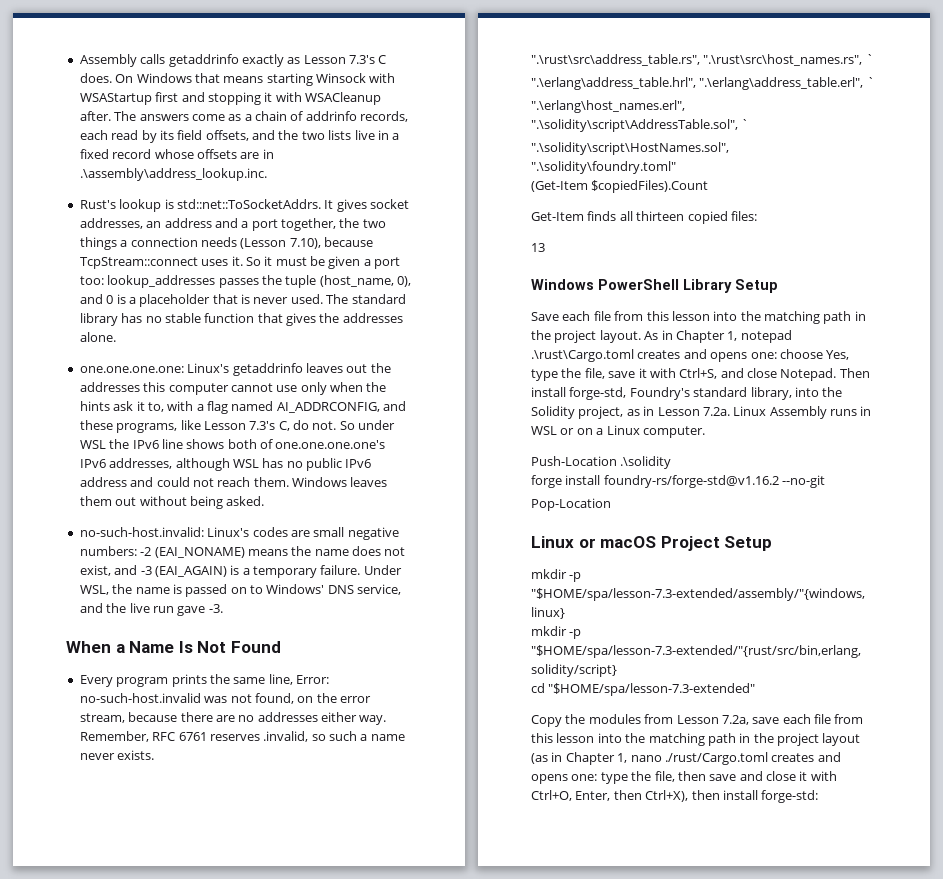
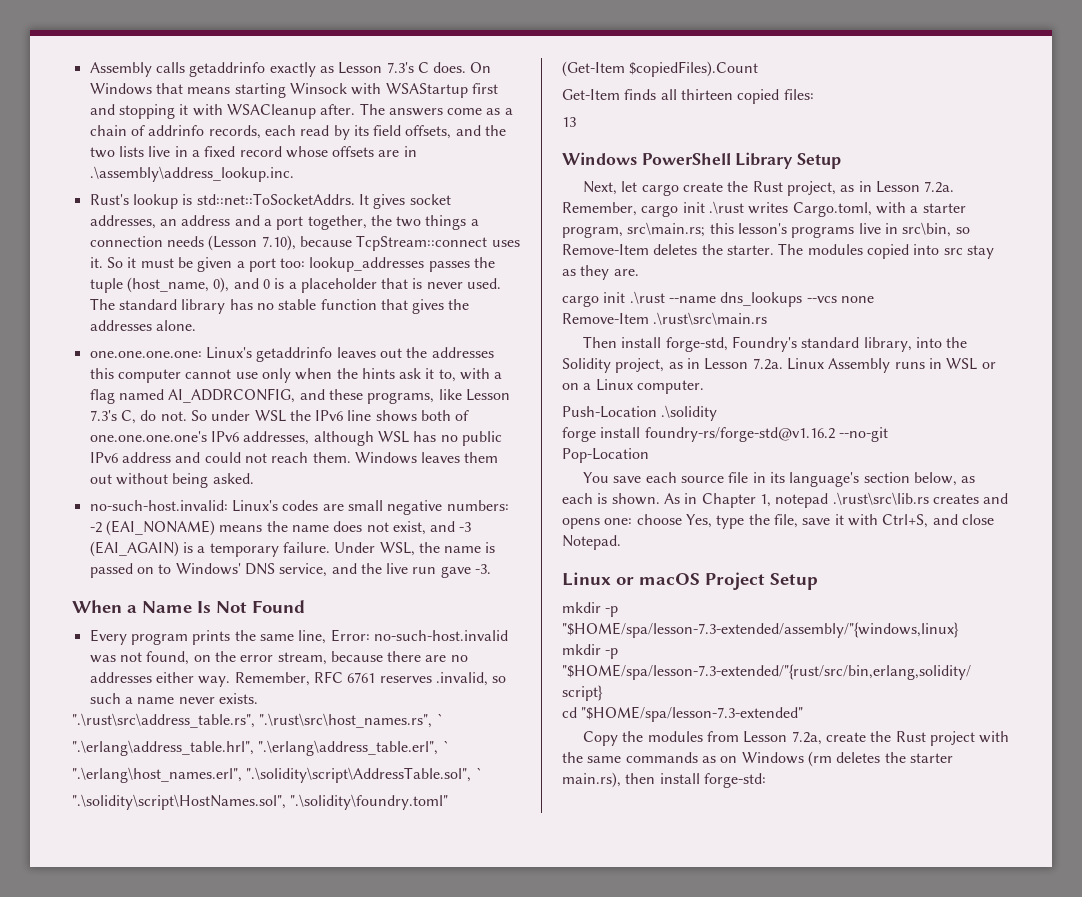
- Save each file from this lesson into the matching path in the project layout. As in Chapter 1, notepad .\rust\Cargo.toml creates and opens one: choose Yes, type the file, save it with Ctrl+S, and close Notepad. Then install forge-std, Foundry's standard library, into the Solidity project, as in Lesson 7.2a. Linux Assembly runs in WSL or on a Linux computer.
+ Next, let cargo create the Rust project, as in Lesson 7.2a. Remember, cargo init .\rust writes Cargo.toml, with a starter program, src\main.rs; this lesson's programs live in src\bin, so Remove-Item deletes the starter. The modules copied into src stay as they are.
+ cargo init .\rust --name dns_lookups --vcs none
+ Remove-Item .\rust\src\main.rs
+ Then install forge-std, Foundry's standard library, into the Solidity project, as in Lesson 7.2a. Linux Assembly runs in WSL or on a Linux computer.
+ You save each source file in its language's section below, as each is shown. As in Chapter 1, notepad .\rust\src\lib.rs creates and opens one: choose Yes, type the file, save it with Ctrl+S, and close Notepad.
- Copy the modules from Lesson 7.2a, save each file from this lesson into the matching path in the project layout (as in Chapter 1, nano ./rust/Cargo.toml creates and opens one: type the file, then save and close it with Ctrl+O, Enter, then Ctrl+X), then install forge-std:
+ Copy the modules from Lesson 7.2a, create the Rust project with the same commands as on Windows (rm deletes the starter main.rs), then install forge-std:

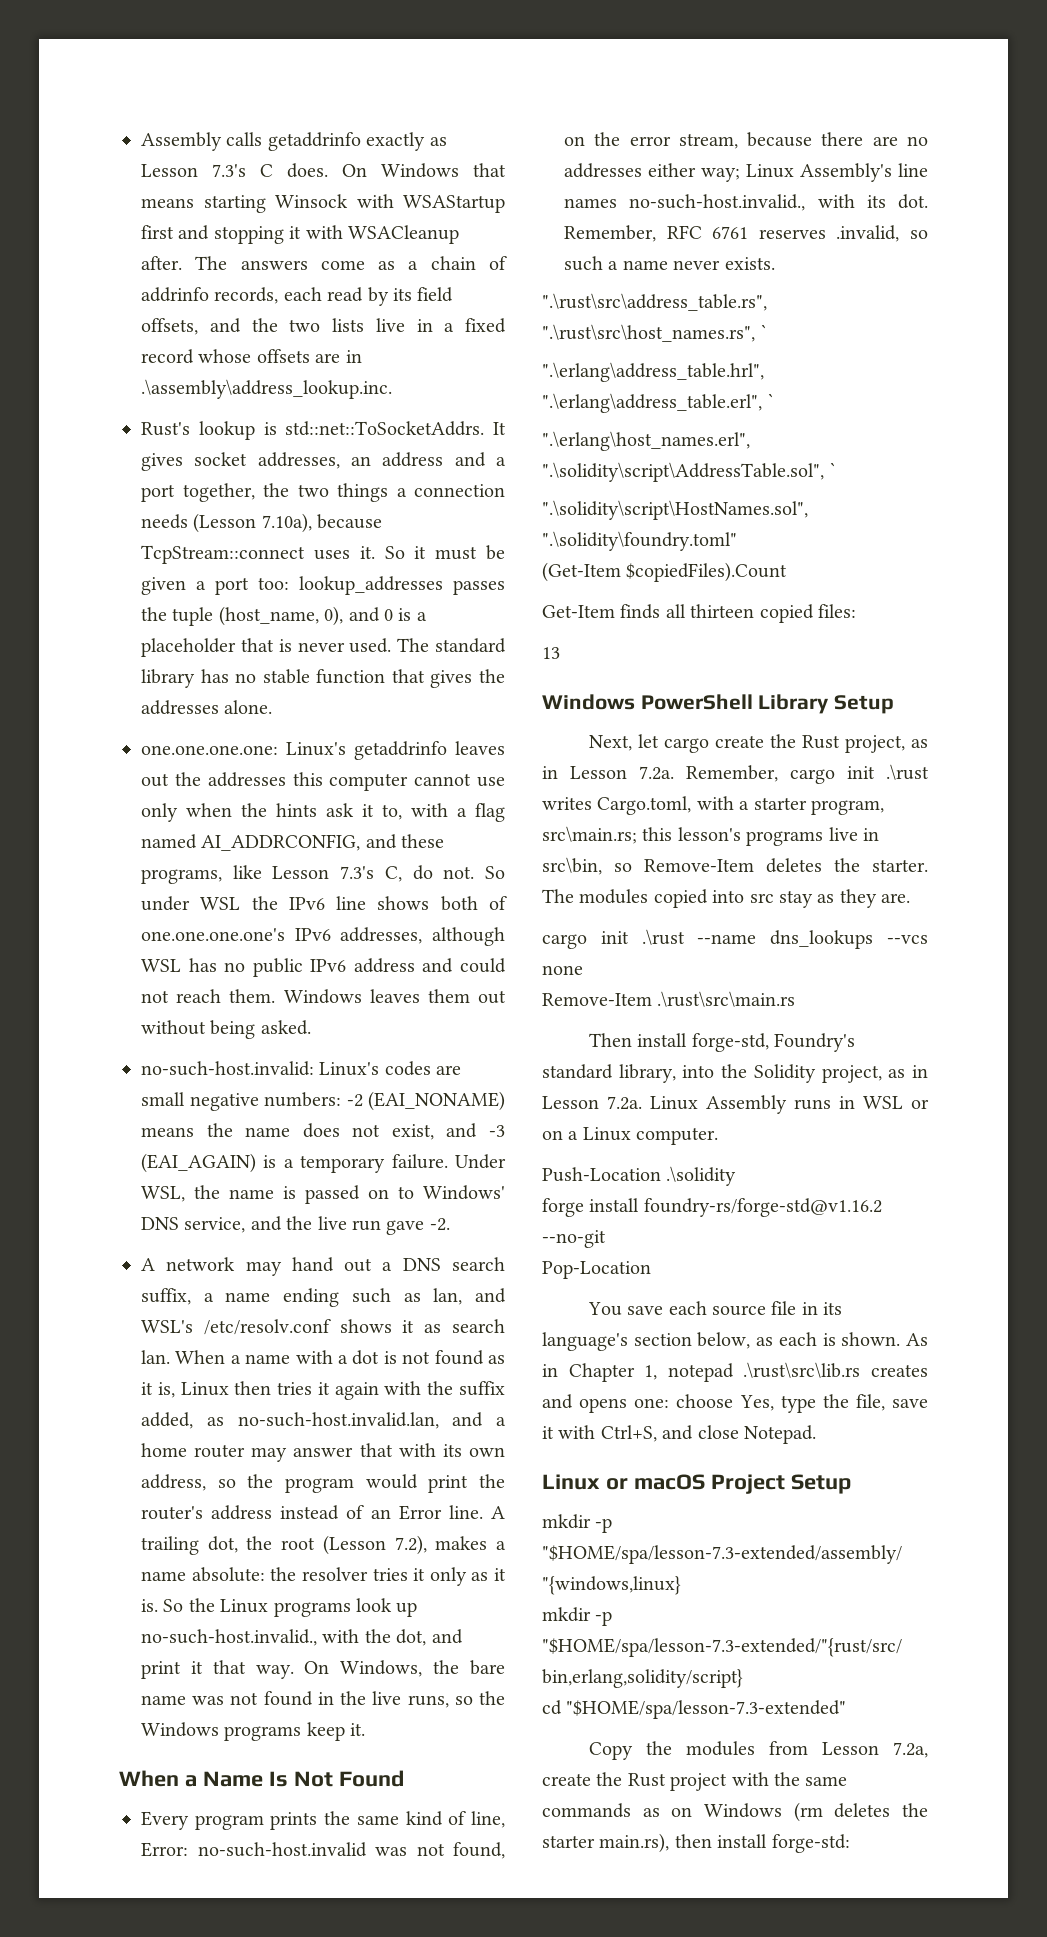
- It gives socket addresses, an address and a port together, the two things a connection needs (Lesson 7.10), because TcpStream::connect uses it.
+ It gives socket addresses, an address and a port together, the two things a connection needs (Lesson 7.10a), because TcpStream::connect uses it.
- Under WSL, the name is passed on to Windows' DNS service, and the live run gave -3.
+ Under WSL, the name is passed on to Windows' DNS service, and the live run gave -2.
+ A network may hand out a DNS search suffix, a name ending such as lan, and WSL's /etc/resolv.conf shows it as search lan. When a name with a dot is not found as it is, Linux then tries it again with the suffix added, as no-such-host.invalid.lan, and a home router may answer that with its own address, so the program would print the router's address instead of an Error line. A trailing dot, the root (Lesson 7.2), makes a name absolute: the resolver tries it only as it is. So the Linux programs look up no-such-host.invalid., with the dot, and print it that way. On Windows, the bare name was not found in the live runs, so the Windows programs keep it.
- Every program prints the same line, Error: no-such-host.invalid was not found, on the error stream, because there are no addresses either way.
+ Every program prints the same kind of line, Error: no-such-host.invalid was not found, on the error stream, because there are no addresses either way; Linux Assembly's line names no-such-host.invalid., with its dot.

